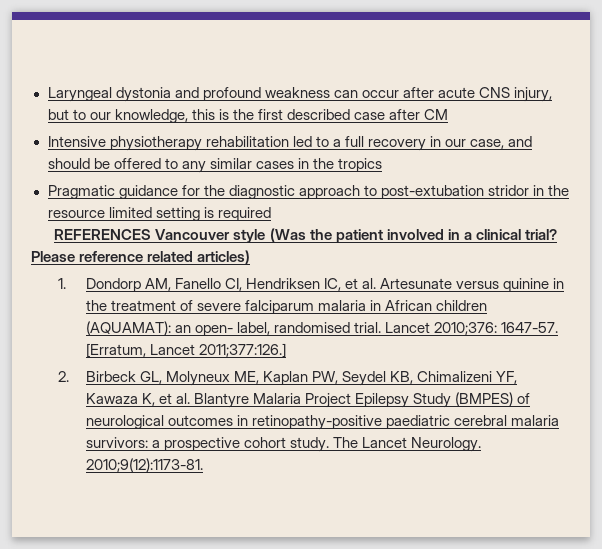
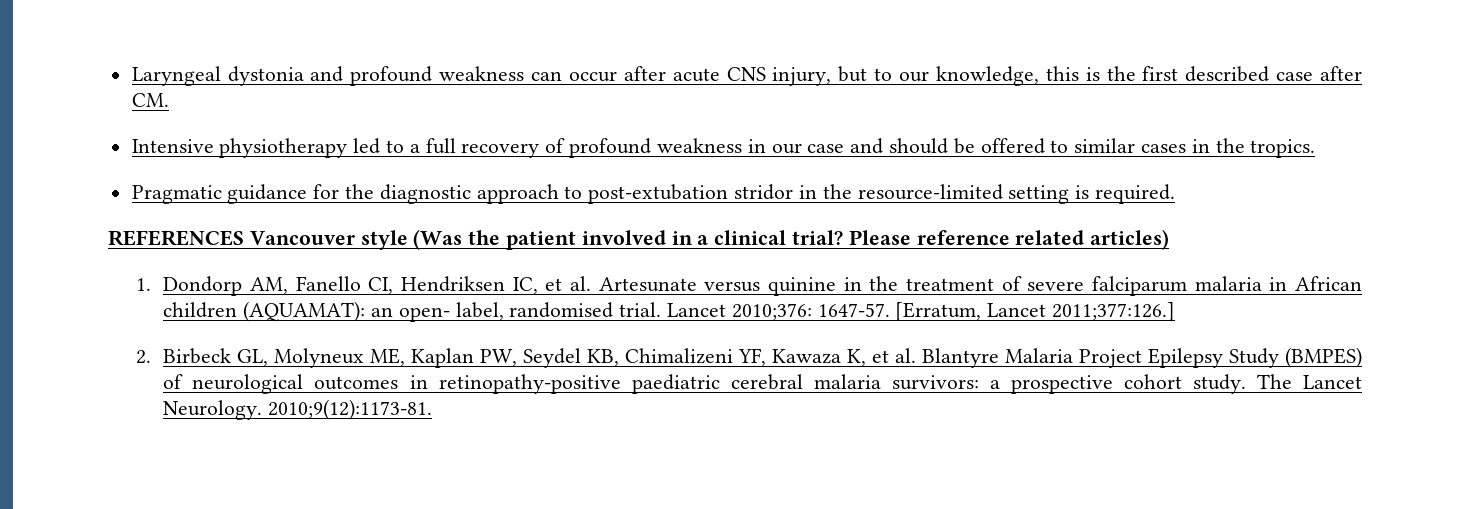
- Laryngeal dystonia and profound weakness can occur after acute CNS injury, but to our knowledge, this is the first described case after CM
+ Laryngeal dystonia and profound weakness can occur after acute CNS injury, but to our knowledge, this is the first described case after CM.
- Intensive physiotherapy rehabilitation led to a full recovery in our case, and should be offered to any similar cases in the tropics
+ Intensive physiotherapy led to a full recovery of profound weakness in our case and should be offered to similar cases in the tropics.
- Pragmatic guidance for the diagnostic approach to post-extubation stridor in the resource limited setting is required
+ Pragmatic guidance for the diagnostic approach to post-extubation stridor in the resource-limited setting is required.

